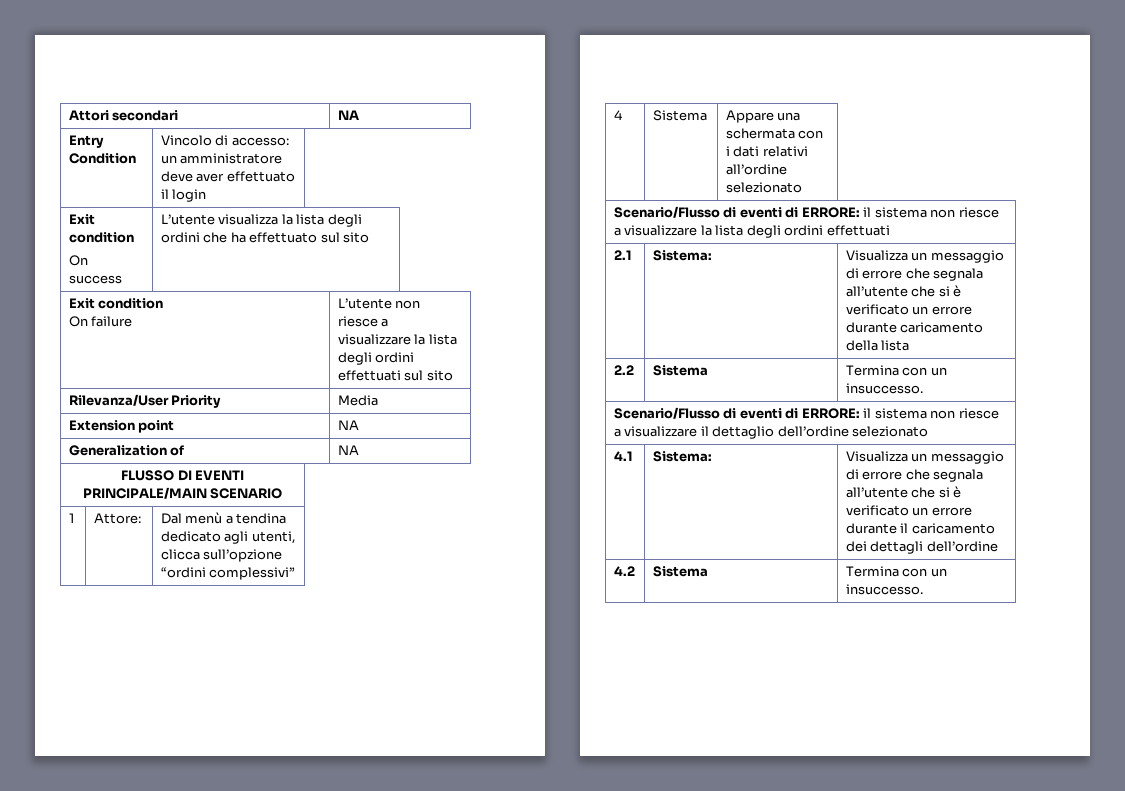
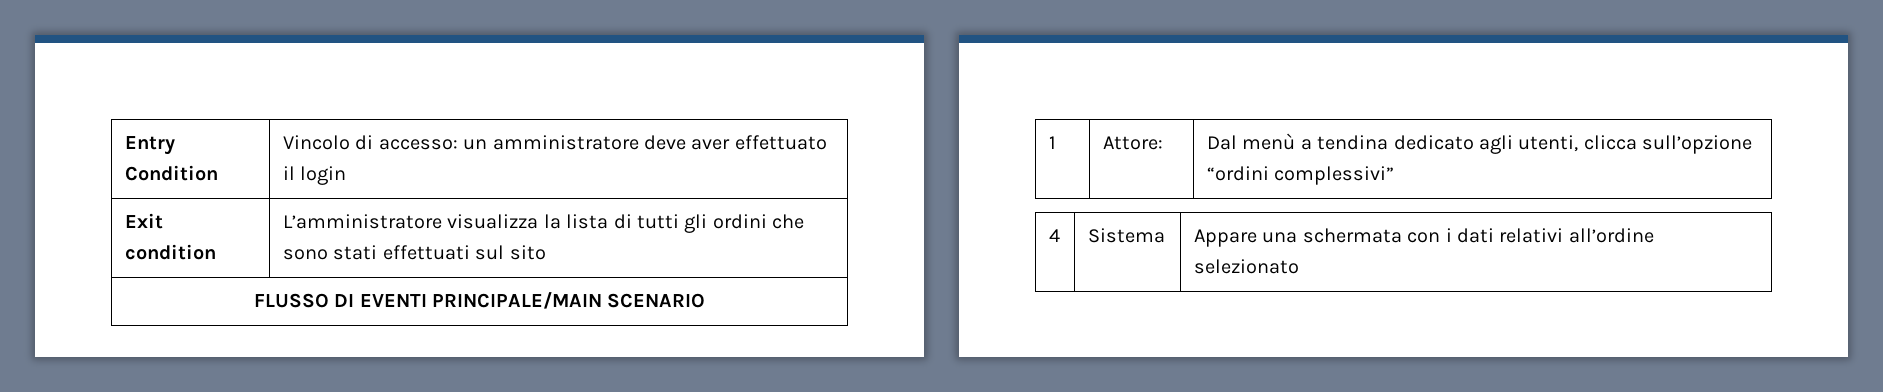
- Attori secondari | NA
  Entry Condition | Vincolo di accesso: un amministratore deve aver effettuato il login
- Exit condition
- On success | L’utente visualizza la lista degli ordini che ha effettuato sul sito
- Exit condition
- On failure | L’utente non riesce a visualizzare la lista degli ordini effettuati sul sito
- Rilevanza/User Priority | Media
- Extension point | NA
- Generalization of | NA
+ Exit condition | L’amministratore visualizza la lista di tutti gli ordini che sono stati effettuati sul sito
- Scenario/Flusso di eventi di ERRORE: il sistema non riesce a visualizzare la lista degli ordini effettuati
- 2.1 | Sistema: | Visualizza un messaggio di errore che segnala all’utente che si è verificato un errore durante caricamento della lista
- 2.2 | Sistema | Termina con un insuccesso.
- Scenario/Flusso di eventi di ERRORE: il sistema non riesce a visualizzare il dettaglio dell’ordine selezionato
- 4.1 | Sistema: | Visualizza un messaggio di errore che segnala all’utente che si è verificato un errore durante il caricamento dei dettagli dell’ordine
- 4.2 | Sistema | Termina con un insuccesso.

